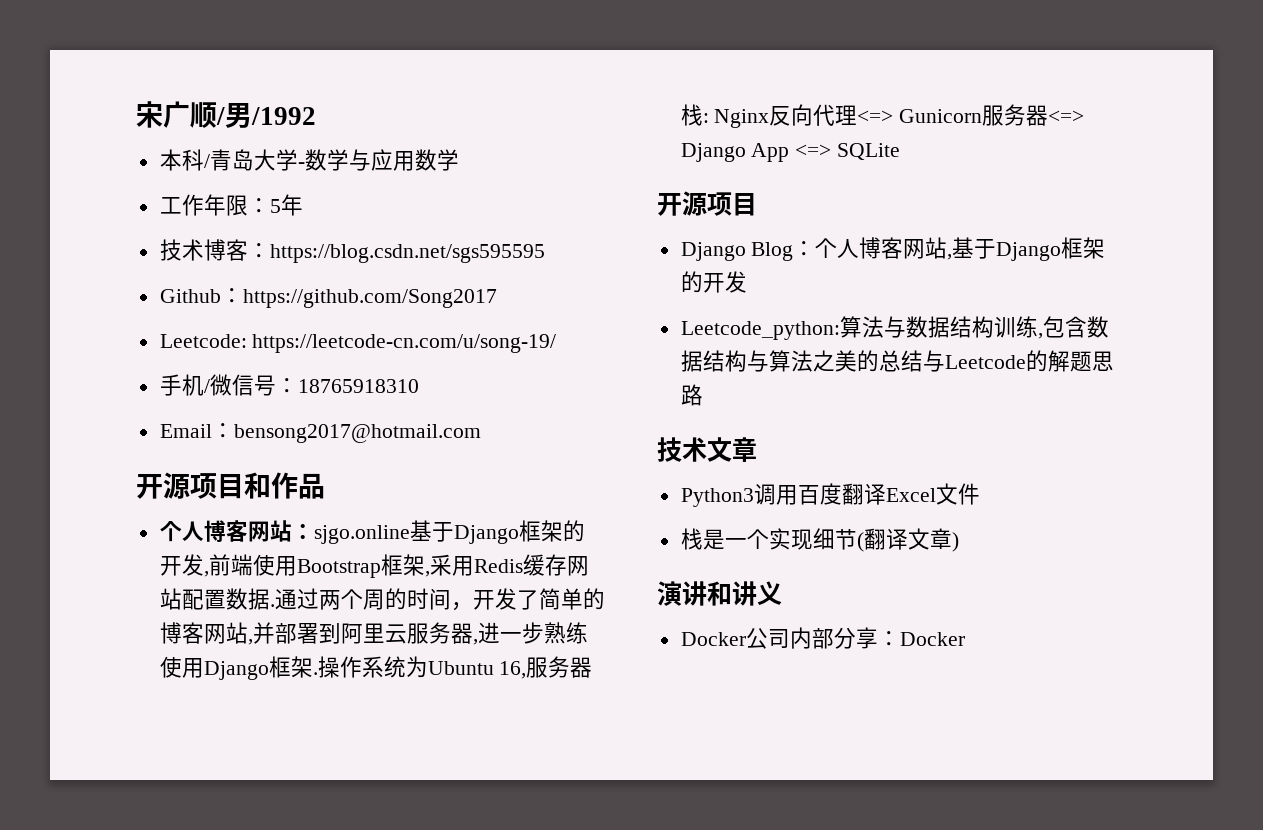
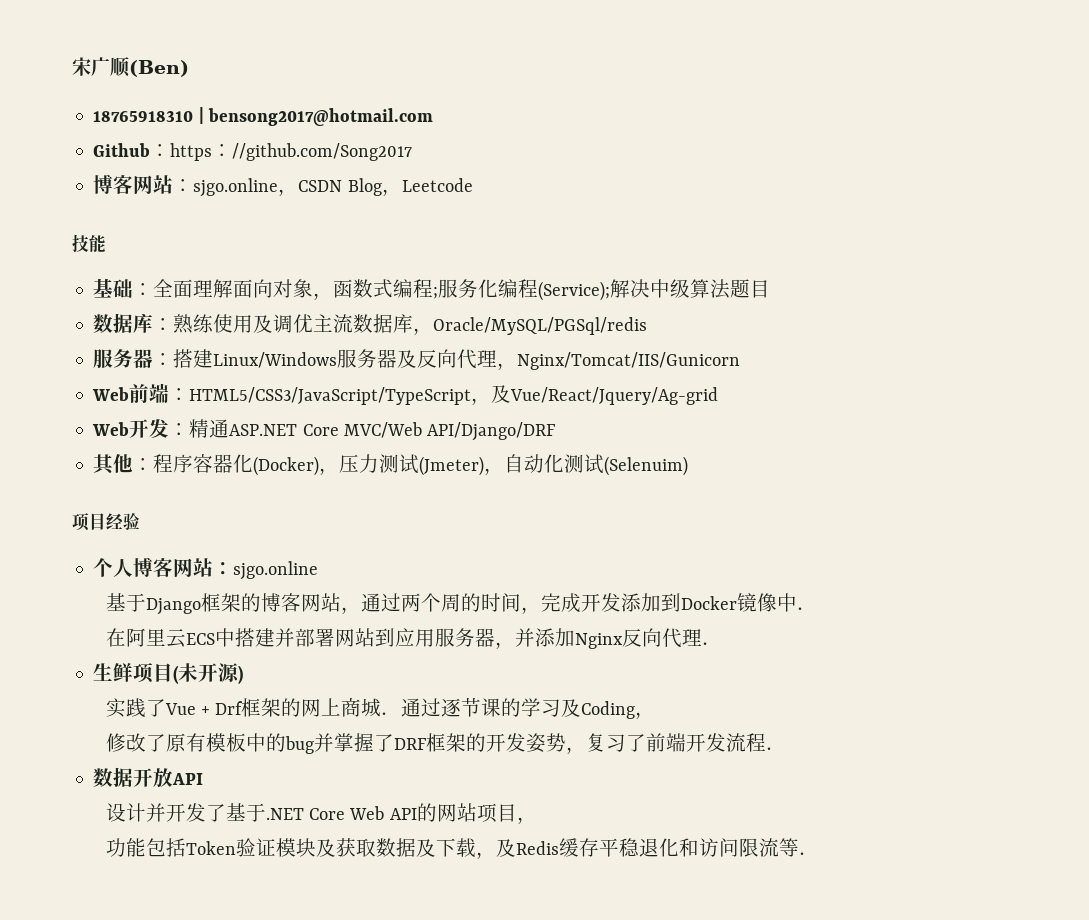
- 宋广顺/男/1992
- 本科/青岛大学-数学与应用数学
- 工作年限：5年
- 技术博客：https://blog.csdn.net/sgs595595
- Github：https://github.com/Song2017
- Leetcode: https://leetcode-cn.com/u/song-19/
- 手机/微信号：18765918310
- Email：bensong2017@hotmail.com
- 开源项目和作品
+ 宋广顺(Ben)
+ 18765918310 | bensong2017@hotmail.com
+ Github：https：//github.com/Song2017
+ 博客网站：sjgo.online，CSDN Blog，Leetcode
+ 技能
+ 基础：全面理解面向对象，函数式编程;服务化编程(Service);解决中级算法题目
+ 数据库：熟练使用及调优主流数据库，Oracle/MySQL/PGSql/redis
+ 服务器：搭建Linux/Windows服务器及反向代理，Nginx/Tomcat/IIS/Gunicorn
+ Web前端：HTML5/CSS3/JavaScript/TypeScript，及Vue/React/Jquery/Ag-grid
+ Web开发：精通ASP.NET Core MVC/Web API/Django/DRF
+ 其他：程序容器化(Docker)，压力测试(Jmeter)，自动化测试(Selenuim)
+ 项目经验
- 个人博客网站：sjgo.online基于Django框架的开发,前端使用Bootstrap框架,采用Redis缓存网站配置数据.通过两个周的时间，开发了简单的博客网站,并部署到阿里云服务器,进一步熟练使用Django框架.操作系统为Ubuntu 16,服务器栈: Nginx反向代理<=> Gunicorn服务器<=> Django App <=> SQLite
- 开源项目
- Django Blog：个人博客网站,基于Django框架的开发
- Leetcode_python:算法与数据结构训练,包含数据结构与算法之美的总结与Leetcode的解题思路
- 技术文章
- Python3调用百度翻译Excel文件
- 栈是一个实现细节(翻译文章)
- 演讲和讲义
- Docker公司内部分享：Docker
+ 个人博客网站：sjgo.online
+ 基于Django框架的博客网站，通过两个周的时间，完成开发添加到Docker镜像中．
+ 在阿里云ECS中搭建并部署网站到应用服务器，并添加Nginx反向代理．
+ 生鲜项目(未开源)
+ 实践了Vue + Drf框架的网上商城．通过逐节课的学习及Coding，
+ 修改了原有模板中的bug并掌握了DRF框架的开发姿势，复习了前端开发流程．
+ 数据开放API
+ 设计并开发了基于.NET Core Web API的网站项目，
+ 功能包括Token验证模块及获取数据及下载，及Redis缓存平稳退化和访问限流等．

